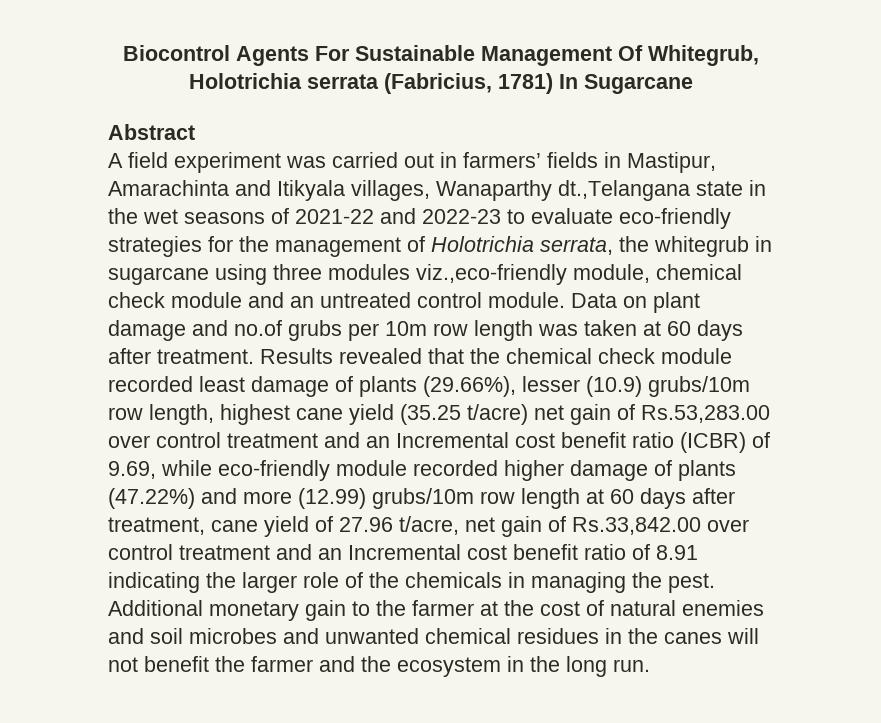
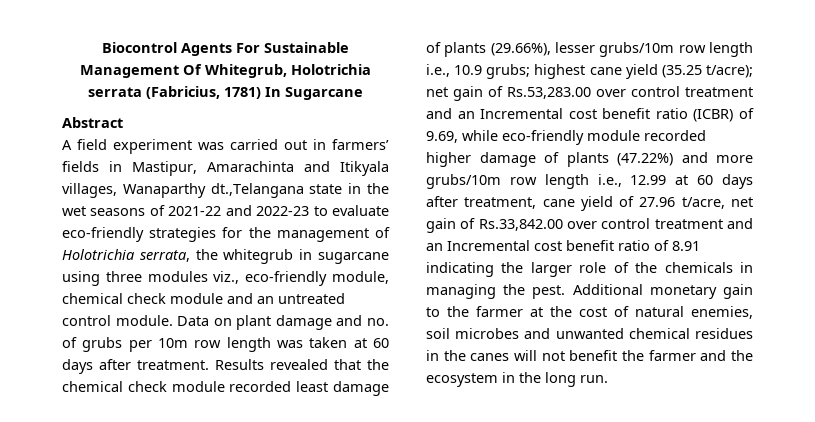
- A field experiment was carried out in farmers’ fields in Mastipur, Amarachinta and Itikyala villages, Wanaparthy dt.,Telangana state in the wet seasons of 2021-22 and 2022-23 to evaluate eco-friendly strategies for the management of Holotrichia serrata, the whitegrub in sugarcane using three modules viz.,eco-friendly module, chemical check module and an untreated control module.
+ A field experiment was carried out in farmers’ fields in Mastipur, Amarachinta and Itikyala villages, Wanaparthy dt.,Telangana state in the wet seasons of 2021-22 and 2022-23 to evaluate eco-friendly strategies for the management of Holotrichia serrata, the whitegrub in sugarcane using three modules viz., eco-friendly module, chemical check module and an untreated control module.
- Data on plant damage and no.of grubs per 10m row length was taken at 60 days after treatment.
+ Data on plant damage and no. of grubs per 10m row length was taken at 60 days after treatment.
- Results revealed that the chemical check module recorded least damage of plants (29.66%), lesser (10.9) grubs/10m row length, highest cane yield (35.25 t/acre) net gain of Rs.53,283.00 over control treatment and an Incremental cost benefit ratio (ICBR) of 9.69, while eco-friendly module recorded higher damage of plants (47.22%) and more (12.99) grubs/10m row length at 60 days after treatment, cane yield of 27.96 t/acre, net gain of Rs.33,842.00 over control treatment and an Incremental cost benefit ratio of 8.91 indicating the larger role of the chemicals in managing the pest.
+ Results revealed that the chemical check module recorded least damage of plants (29.66%), lesser grubs/10m row length i.e., 10.9 grubs; highest cane yield (35.25 t/acre); net gain of Rs.53,283.00 over control treatment and an Incremental cost benefit ratio (ICBR) of 9.69, while eco-friendly module recorded higher damage of plants (47.22%) and more grubs/10m row length i.e., 12.99 at 60 days after treatment, cane yield of 27.96 t/acre, net gain of Rs.33,842.00 over control treatment and an Incremental cost benefit ratio of 8.91 indicating the larger role of the chemicals in managing the pest.
- Additional monetary gain to the farmer at the cost of natural enemies and soil microbes and unwanted chemical residues in the canes will not benefit the farmer and the ecosystem in the long run.
+ Additional monetary gain to the farmer at the cost of natural enemies, soil microbes and unwanted chemical residues in the canes will not benefit the farmer and the ecosystem in the long run.

